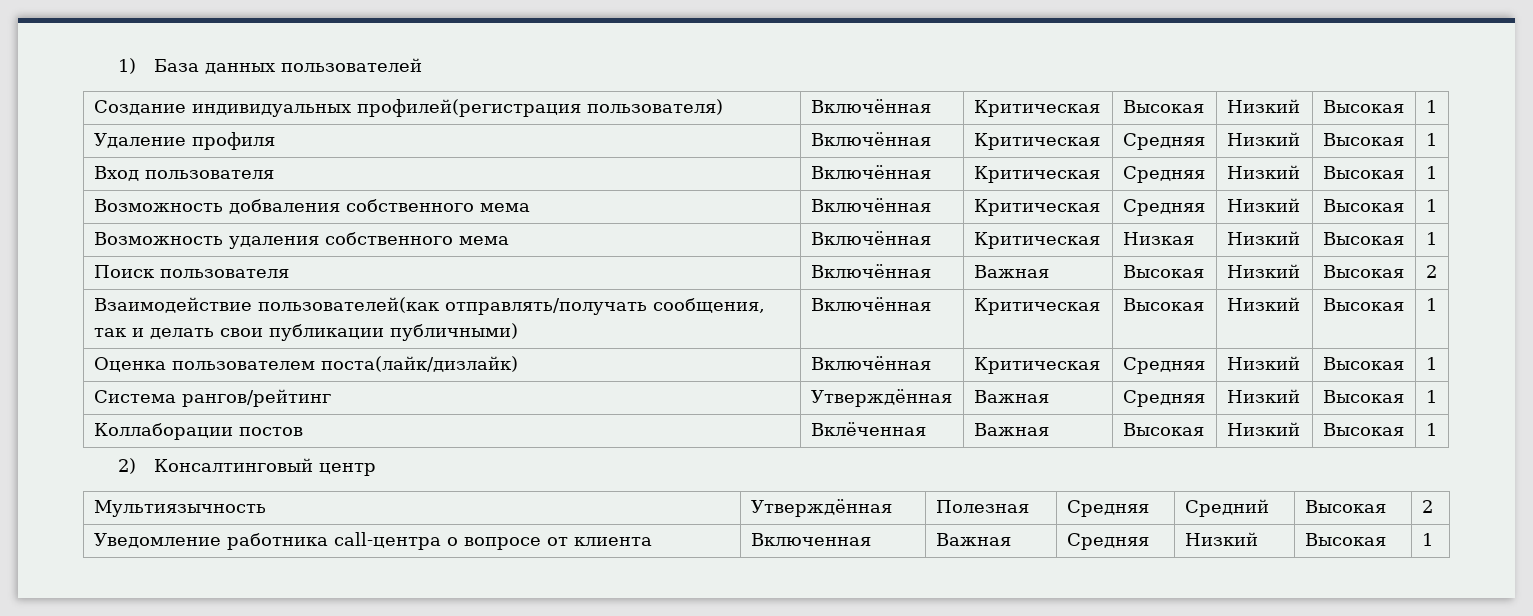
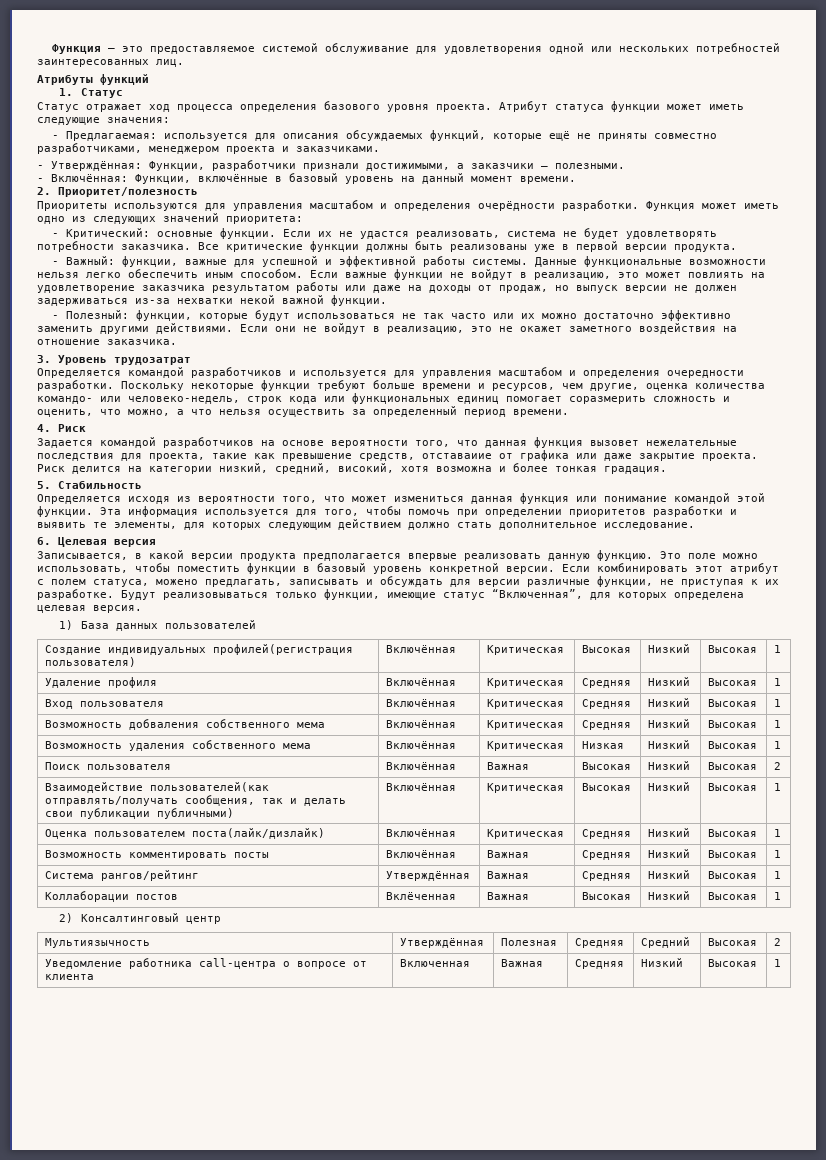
+ Функция – это предоставляемое системой обслуживание для удовлетворения одной или нескольких потребностей заинтересованных лиц.
+ Атрибуты функций
+ 1. Статус
+ Статус отражает ход процесса определения базового уровня проекта. Атрибут статуса функции может иметь следующие значения:
+ - Предлагаемая: используется для описания обсуждаемых функций, которые ещё не приняты совместно разработчиками, менеджером проекта и заказчиками.
+ - Утверждённая: Функции, разработчики признали достижимыми, а заказчики – полезными.
+ - Включённая: Функции, включённые в базовый уровень на данный момент времени.
+ 2. Приоритет/полезность
+ Приоритеты используются для управления масштабом и определения очерёдности разработки. Функция может иметь одно из следующих значений приоритета:
+ - Критический: основные функции. Если их не удастся реализовать, система не будет удовлетворять потребности заказчика. Все критические функции должны быть реализованы уже в первой версии продукта.
+ - Важный: функции, важные для успешной и эффективной работы системы. Данные функциональные возможности нельзя легко обеспечить иным способом. Если важные функции не войдут в реализацию, это может повлиять на удовлетворение заказчика результатом работы или даже на доходы от продаж, но выпуск версии не должен задерживаться из-за нехватки некой важной функции.
+ - Полезный: функции, которые будут использоваться не так часто или их можно достаточно эффективно заменить другими действиями. Если они не войдут в реализацию, это не окажет заметного воздействия на отношение заказчика.
+ 3. Уровень трудозатрат
+ Определяется командой разработчиков и используется для управления масштабом и определения очередности разработки. Поскольку некоторые функции требуют больше времени и ресурсов, чем другие, оценка количества командо- или человеко-недель, строк кода или функциональных единиц помогает соразмерить сложность и оценить, что можно, а что нельзя осуществить за определенный период времени.
+ 4. Риск
+ Задается командой разработчиков на основе вероятности того, что данная функция вызовет нежелательные последствия для проекта, такие как превышение средств, отставаиие от графика или даже закрытие проекта. Риск делится на категории низкий, средний, високий, хотя возможна и более тонкая градация.
+ 5. Стабильность
+ Определяется исходя из вероятности того, что может измениться данная функция или понимание командой этой функции. Эта информация используется для того, чтобы помочь при определении приоритетов разработки и выявить те элементы, для которых следующим действием должно стать дополнительное исследование.
+ 6. Целевая версия
+ Записывается, в какой версии продукта предполагается впервые реализовать данную функцию. Это поле можно использовать, чтобы поместить функции в базовый уровень конкретной версии. Если комбинировать этот атрибут с полем статуса, можено предлагать, записывать и обсуждать для версии различные функции, не приступая к их разработке. Будут реализовываться только функции, имеющие статус “Включенная”, для которых определена целевая версия.
+ Возможность комментировать посты | Включённая | Важная | Средняя | Низкий | Высокая | 1

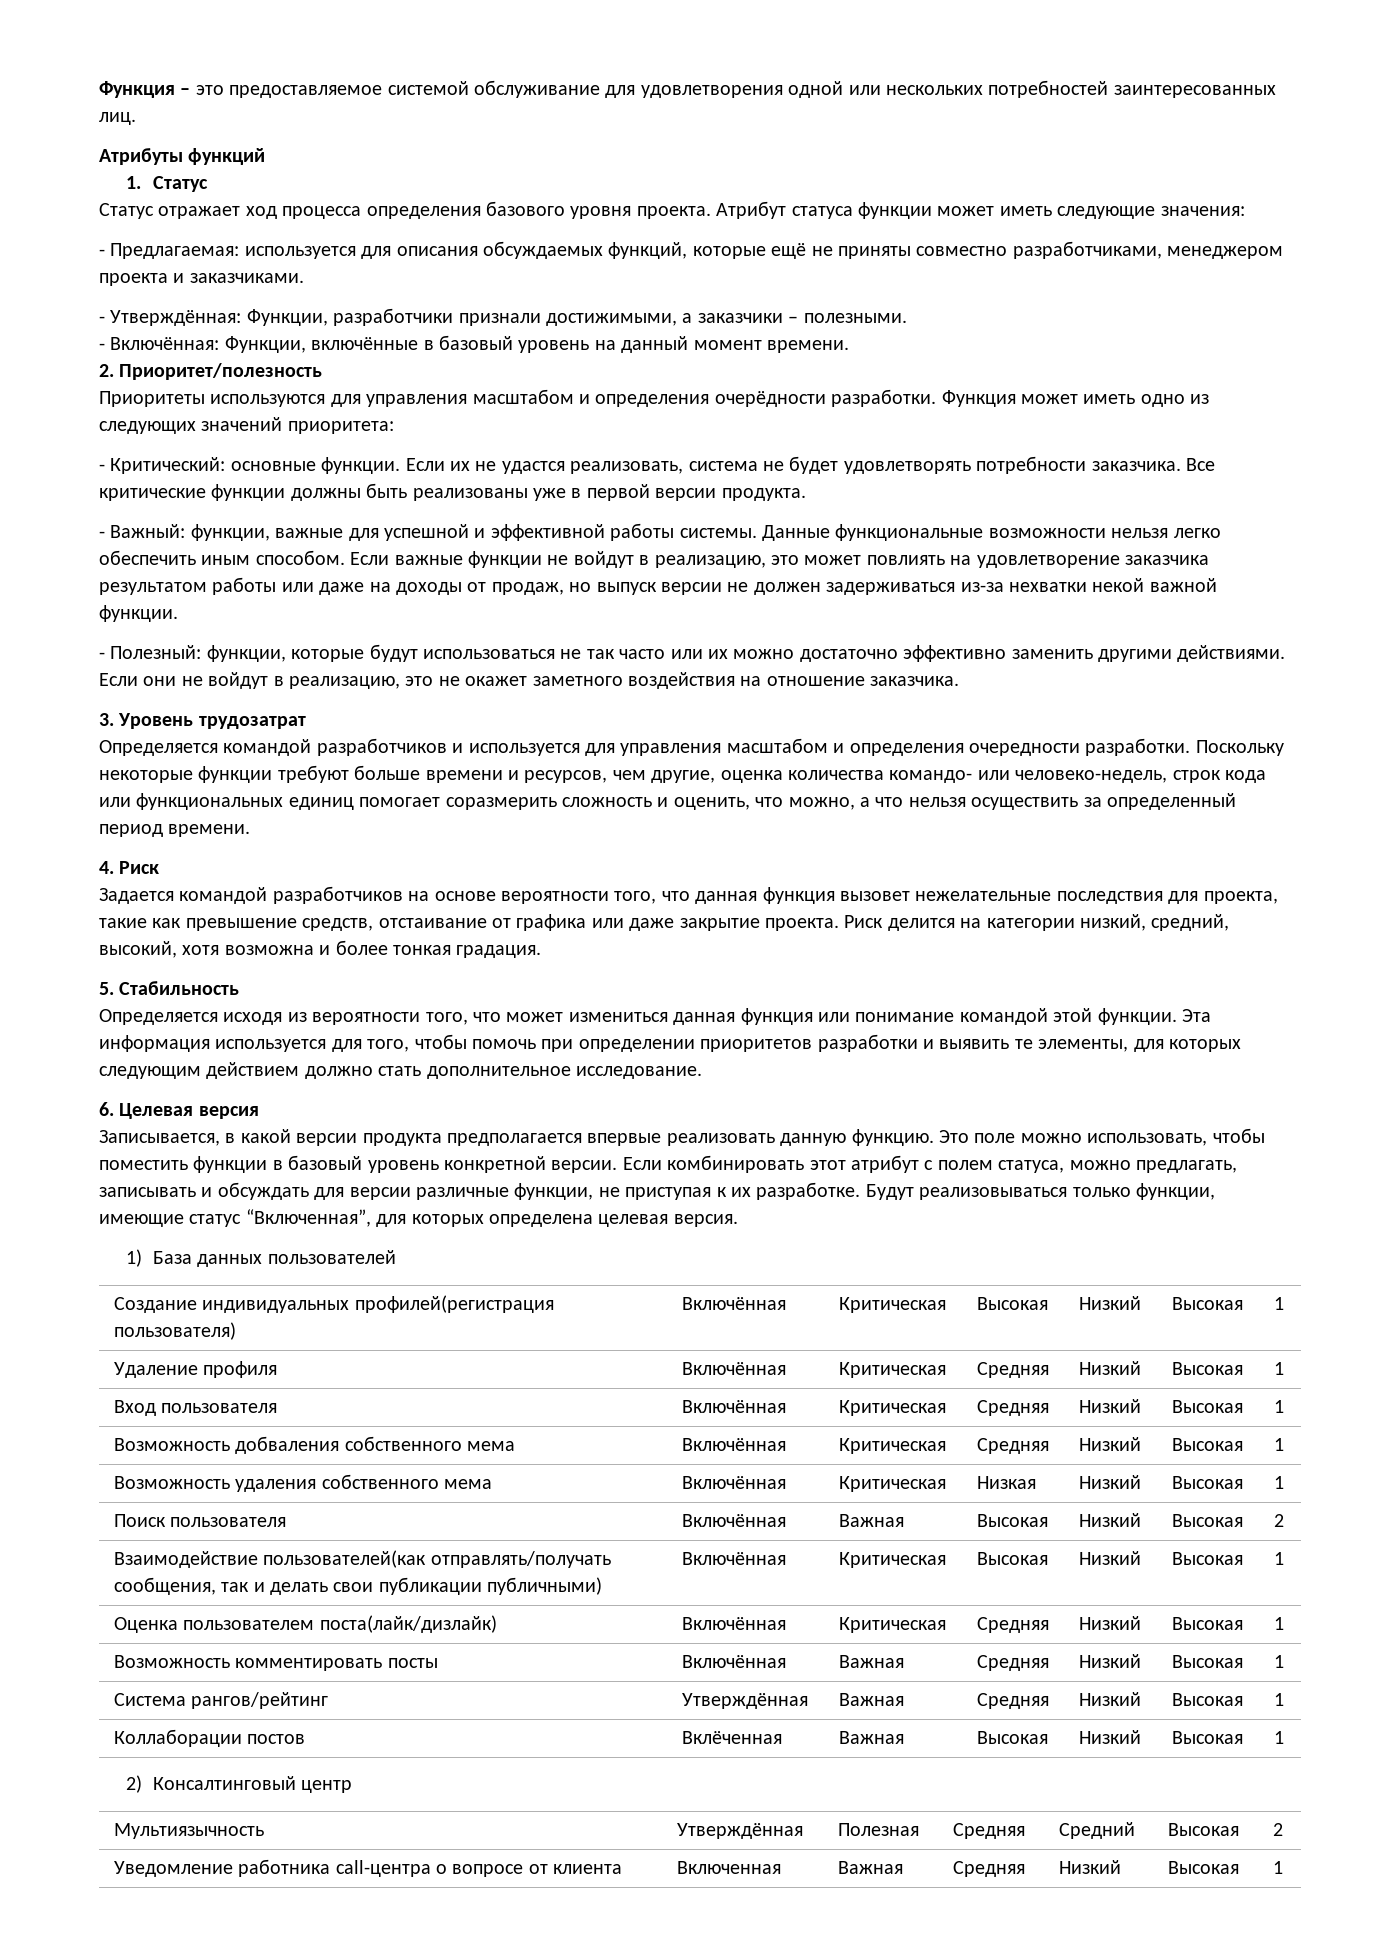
- Задается командой разработчиков на основе вероятности того, что данная функция вызовет нежелательные последствия для проекта, такие как превышение средств, отставаиие от графика или даже закрытие проекта.
+ Задается командой разработчиков на основе вероятности того, что данная функция вызовет нежелательные последствия для проекта, такие как превышение средств, отстаивание от графика или даже закрытие проекта.
- Риск делится на категории низкий, средний, високий, хотя возможна и более тонкая градация.
+ Риск делится на категории низкий, средний, высокий, хотя возможна и более тонкая градация.
- Если комбинировать этот атрибут с полем статуса, можено предлагать, записывать и обсуждать для версии различные функции, не приступая к их разработке.
+ Если комбинировать этот атрибут с полем статуса, можно предлагать, записывать и обсуждать для версии различные функции, не приступая к их разработке.

